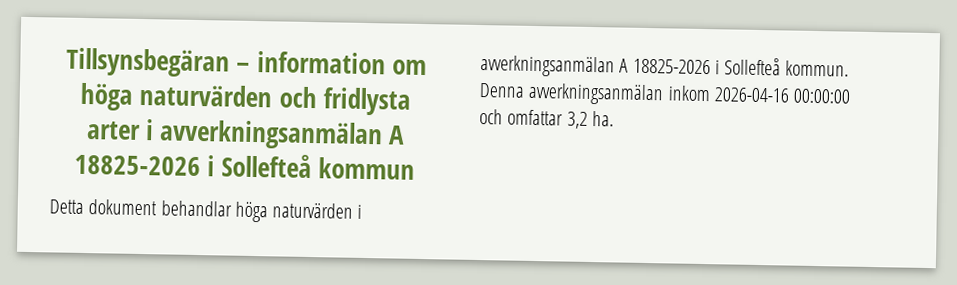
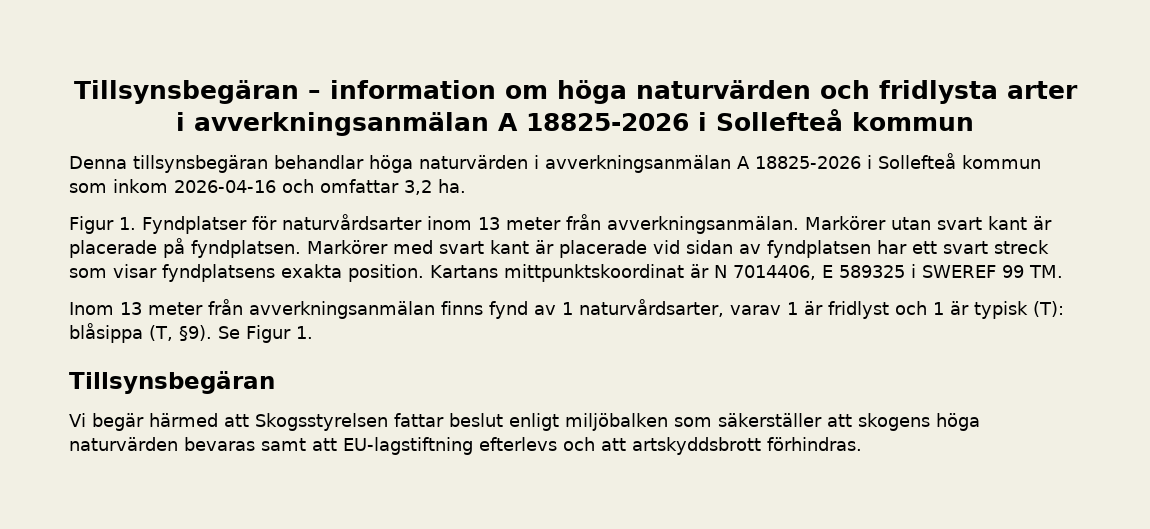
- Detta dokument behandlar höga naturvärden i avverkningsanmälan A 18825-2026 i Sollefteå kommun. Denna avverkningsanmälan inkom 2026-04-16 00:00:00 och omfattar 3,2 ha.
+ Denna tillsynsbegäran behandlar höga naturvärden i avverkningsanmälan A 18825-2026 i Sollefteå kommun som inkom 2026-04-16 och omfattar 3,2 ha.
+ Figur 1. Fyndplatser för naturvårdsarter inom 13 meter från avverkningsanmälan. Markörer utan svart kant är placerade på fyndplatsen. Markörer med svart kant är placerade vid sidan av fyndplatsen har ett svart streck som visar fyndplatsens exakta position. Kartans mittpunktskoordinat är N 7014406, E 589325 i SWEREF 99 TM.
+ Inom 13 meter från avverkningsanmälan finns fynd av 1 naturvårdsarter, varav 1 är fridlyst och 1 är typisk (T): blåsippa (T, §9). Se Figur 1.
+ Tillsynsbegäran
+ Vi begär härmed att Skogsstyrelsen fattar beslut enligt miljöbalken som säkerställer att skogens höga naturvärden bevaras samt att EU-lagstiftning efterlevs och att artskyddsbrott förhindras.

